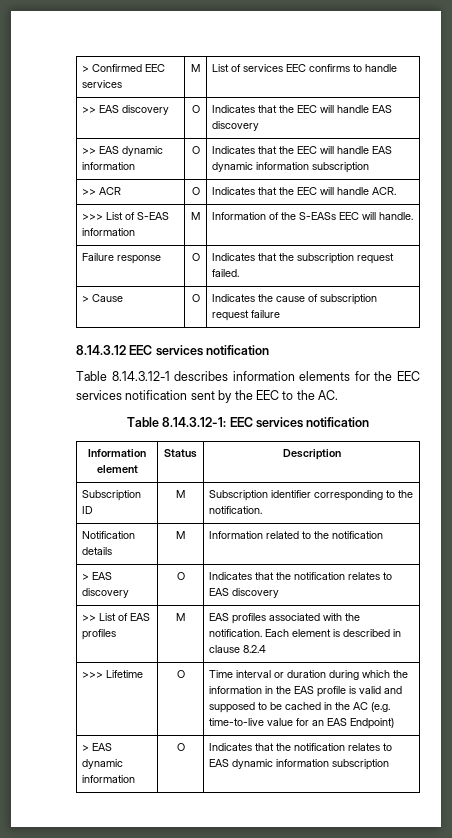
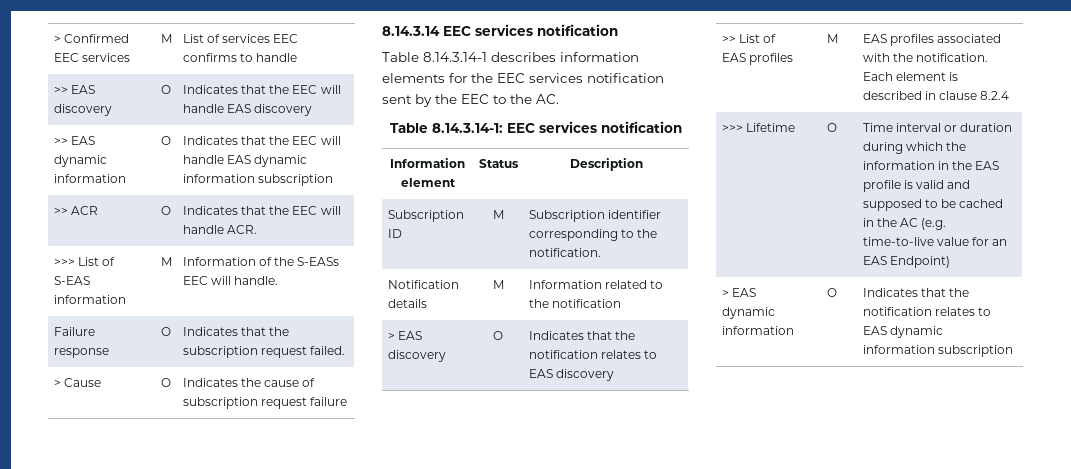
- 8.14.3.12 EEC services notification
+ 8.14.3.14 EEC services notification
- Table 8.14.3.12-1 describes information elements for the EEC services notification sent by the EEC to the AC.
+ Table 8.14.3.14-1 describes information elements for the EEC services notification sent by the EEC to the AC.
- Table 8.14.3.12-1: EEC services notification
+ Table 8.14.3.14-1: EEC services notification

